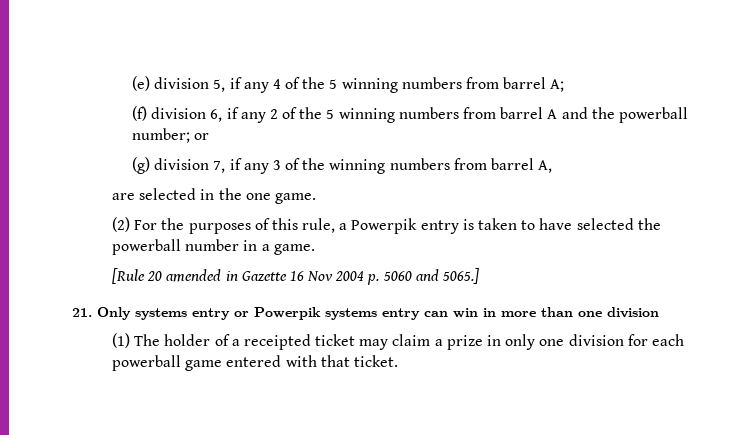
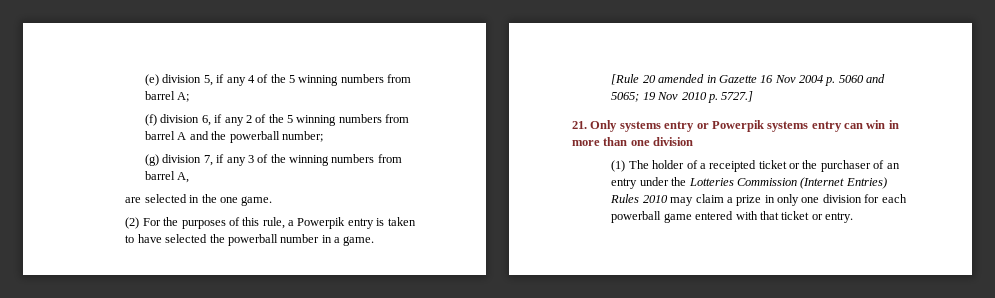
- (f) division 6, if any 2 of the 5 winning numbers from barrel A and the powerball number; or
+ (f) division 6, if any 2 of the 5 winning numbers from barrel A and the powerball number;
- [Rule 20 amended in Gazette 16 Nov 2004 p. 5060 and 5065.]
+ [Rule 20 amended in Gazette 16 Nov 2004 p. 5060 and 5065; 19 Nov 2010 p. 5727.]
- (1) The holder of a receipted ticket may claim a prize in only one division for each powerball game entered with that ticket.
+ (1) The holder of a receipted ticket or the purchaser of an entry under the Lotteries Commission (Internet Entries) Rules 2010 may claim a prize in only one division for each powerball game entered with that ticket or entry.

